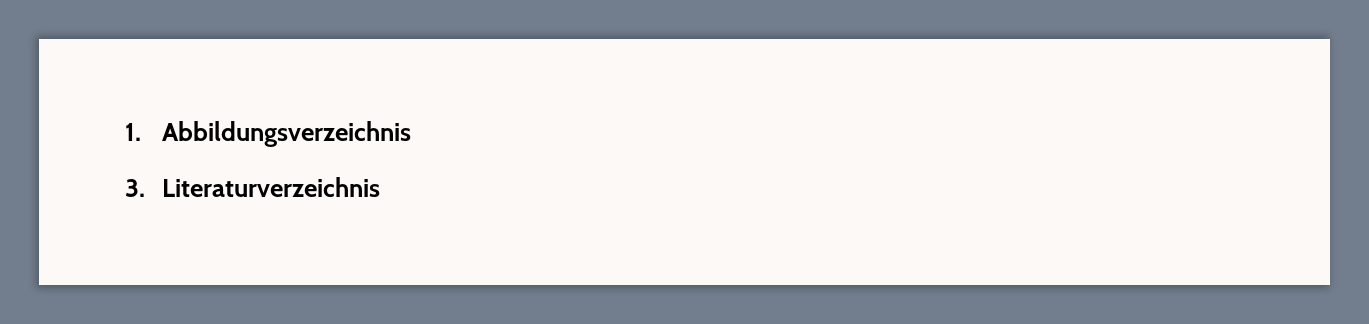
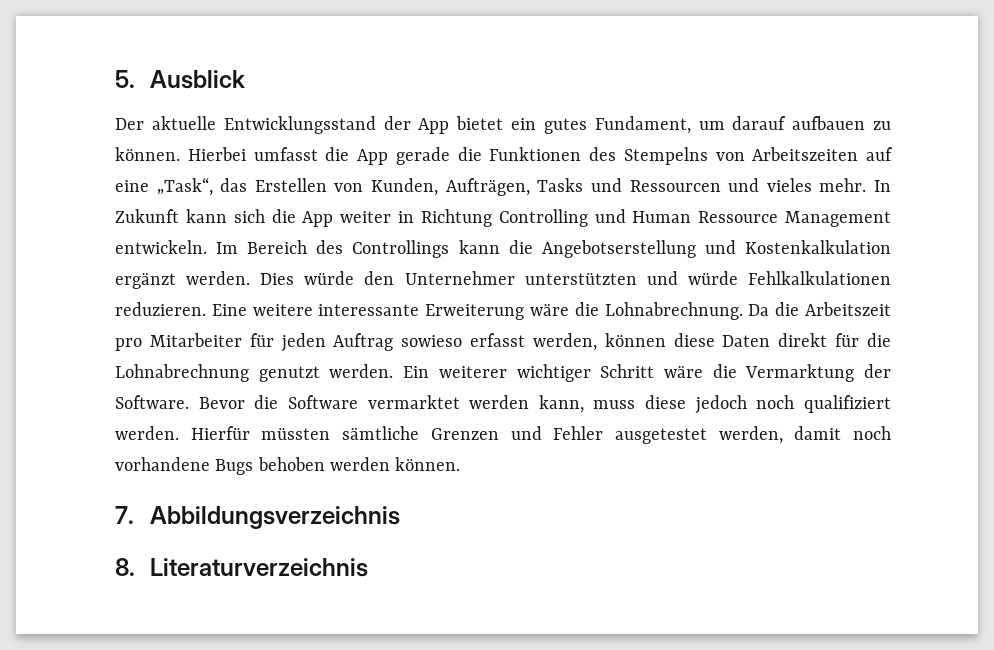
- 1. Abbildungsverzeichnis
+ 5. Ausblick
+ Der aktuelle Entwicklungsstand der App bietet ein gutes Fundament, um darauf aufbauen zu können. Hierbei umfasst die App gerade die Funktionen des Stempelns von Arbeitszeiten auf eine „Task“, das Erstellen von Kunden, Aufträgen, Tasks und Ressourcen und vieles mehr. In Zukunft kann sich die App weiter in Richtung Controlling und Human Ressource Management entwickeln. Im Bereich des Controllings kann die Angebotserstellung und Kostenkalkulation ergänzt werden. Dies würde den Unternehmer unterstützten und würde Fehlkalkulationen reduzieren. Eine weitere interessante Erweiterung wäre die Lohnabrechnung. Da die Arbeitszeit pro Mitarbeiter für jeden Auftrag sowieso erfasst werden, können diese Daten direkt für die Lohnabrechnung genutzt werden. Ein weiterer wichtiger Schritt wäre die Vermarktung der Software. Bevor die Software vermarktet werden kann, muss diese jedoch noch qualifiziert werden. Hierfür müssten sämtliche Grenzen und Fehler ausgetestet werden, damit noch vorhandene Bugs behoben werden können.
+ 7. Abbildungsverzeichnis
- 3. Literaturverzeichnis
+ 8. Literaturverzeichnis

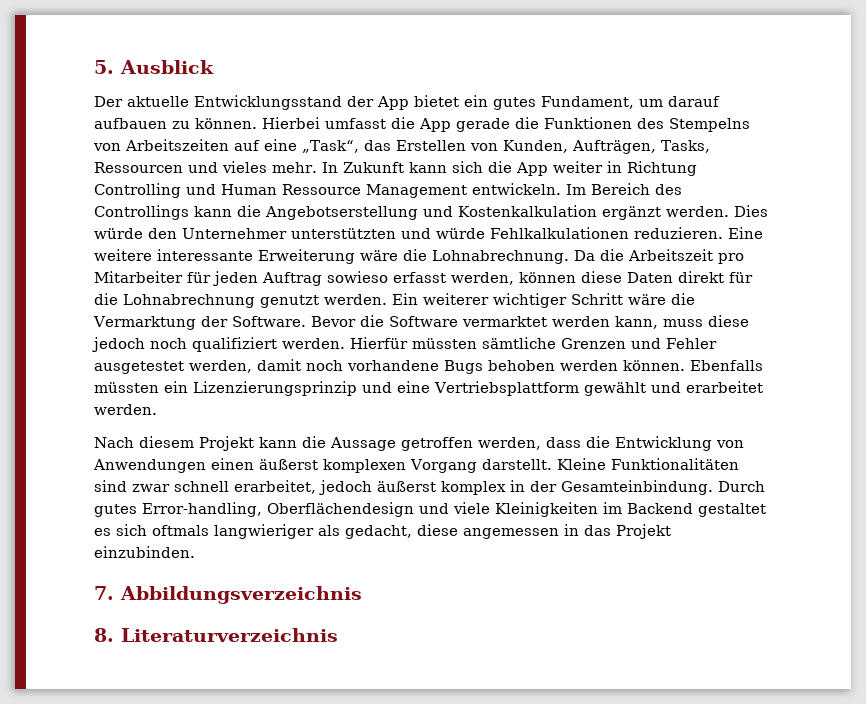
- Hierbei umfasst die App gerade die Funktionen des Stempelns von Arbeitszeiten auf eine „Task“, das Erstellen von Kunden, Aufträgen, Tasks und Ressourcen und vieles mehr.
+ Hierbei umfasst die App gerade die Funktionen des Stempelns von Arbeitszeiten auf eine „Task“, das Erstellen von Kunden, Aufträgen, Tasks, Ressourcen und vieles mehr.
+ Ebenfalls müssten ein Lizenzierungsprinzip und eine Vertriebsplattform gewählt und erarbeitet werden.
+ Nach diesem Projekt kann die Aussage getroffen werden, dass die Entwicklung von Anwendungen einen äußerst komplexen Vorgang darstellt. Kleine Funktionalitäten sind zwar schnell erarbeitet, jedoch äußerst komplex in der Gesamteinbindung. Durch gutes Error-handling, Oberflächendesign und viele Kleinigkeiten im Backend gestaltet es sich oftmals langwieriger als gedacht, diese angemessen in das Projekt einzubinden.

